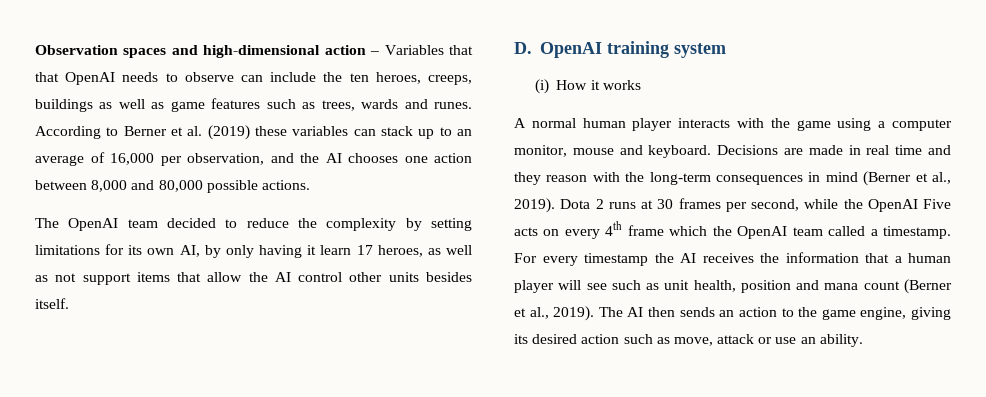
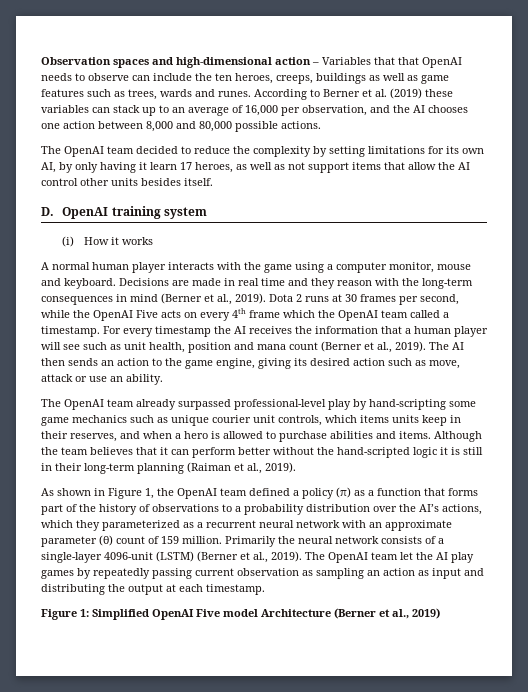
+ The OpenAI team already surpassed professional-level play by hand-scripting some game mechanics such as unique courier unit controls, which items units keep in their reserves, and when a hero is allowed to purchase abilities and items. Although the team believes that it can perform better without the hand-scripted logic it is still in their long-term planning (Raiman et al., 2019).
+ As shown in Figure 1, the OpenAI team defined a policy (π) as a function that forms part of the history of observations to a probability distribution over the AI’s actions, which they parameterized as a recurrent neural network with an approximate parameter (θ) count of 159 million. Primarily the neural network consists of a single-layer 4096-unit (LSTM) (Berner et al., 2019). The OpenAI team let the AI play games by repeatedly passing current observation as sampling an action as input and distributing the output at each timestamp.
+ Figure 1: Simplified OpenAI Five model Architecture (Berner et al., 2019)

